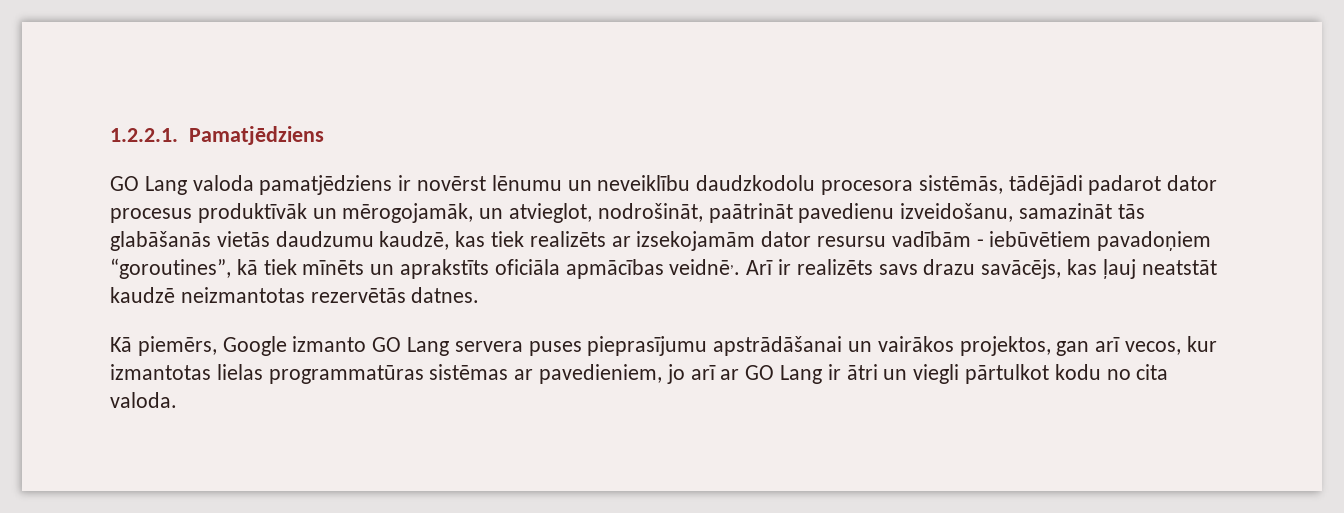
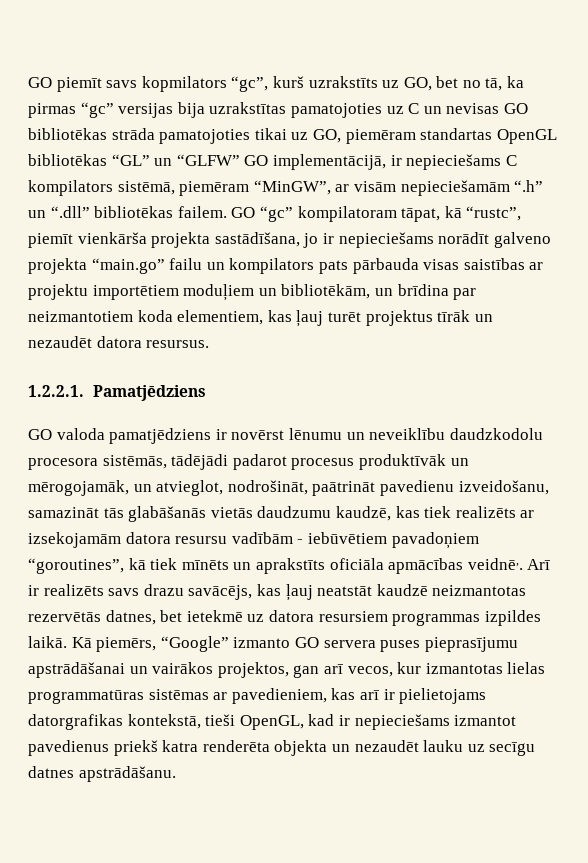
+ GO piemīt savs kopmilators “gc”, kurš uzrakstīts uz GO, bet no tā, ka pirmas “gc” versijas bija uzrakstītas pamatojoties uz C un nevisas GO bibliotēkas strāda pamatojoties tikai uz GO, piemēram standartas OpenGL bibliotēkas “GL” un “GLFW” GO implementācijā, ir nepieciešams C kompilators sistēmā, piemēram “MinGW”, ar visām nepieciešamām “.h” un “.dll” bibliotēkas failem. GO “gc” kompilatoram tāpat, kā “rustc”, piemīt vienkārša projekta sastādīšana, jo ir nepieciešams norādīt galveno projekta “main.go” failu un kompilators pats pārbauda visas saistības ar projektu importētiem moduļiem un bibliotēkām, un brīdina par neizmantotiem koda elementiem, kas ļauj turēt projektus tīrāk un nezaudēt datora resursus.
- GO Lang valoda pamatjēdziens ir novērst lēnumu un neveiklību daudzkodolu procesora sistēmās, tādējādi padarot dator procesus produktīvāk un mērogojamāk, un atvieglot, nodrošināt, paātrināt pavedienu izveidošanu, samazināt tās glabāšanās vietās daudzumu kaudzē, kas tiek realizēts ar izsekojamām dator resursu vadībām - iebūvētiem pavadoņiem “goroutines”, kā tiek mīnēts un aprakstīts oficiāla apmācības veidnē,.
+ GO valoda pamatjēdziens ir novērst lēnumu un neveiklību daudzkodolu procesora sistēmās, tādējādi padarot procesus produktīvāk un mērogojamāk, un atvieglot, nodrošināt, paātrināt pavedienu izveidošanu, samazināt tās glabāšanās vietās daudzumu kaudzē, kas tiek realizēts ar izsekojamām datora resursu vadībām - iebūvētiem pavadoņiem “goroutines”, kā tiek mīnēts un aprakstīts oficiāla apmācības veidnē,.
- Arī ir realizēts savs drazu savācējs, kas ļauj neatstāt kaudzē neizmantotas rezervētās datnes.
- Kā piemērs, Google izmanto GO Lang servera puses pieprasījumu apstrādāšanai un vairākos projektos, gan arī vecos, kur izmantotas lielas programmatūras sistēmas ar pavedieniem, jo arī ar GO Lang ir ātri un viegli pārtulkot kodu no cita valoda.
+ Arī ir realizēts savs drazu savācējs, kas ļauj neatstāt kaudzē neizmantotas rezervētās datnes, bet ietekmē uz datora resursiem programmas izpildes laikā. Kā piemērs, “Google” izmanto GO servera puses pieprasījumu apstrādāšanai un vairākos projektos, gan arī vecos, kur izmantotas lielas programmatūras sistēmas ar pavedieniem, kas arī ir pielietojams datorgrafikas kontekstā, tieši OpenGL, kad ir nepieciešams izmantot pavedienus priekš katra renderēta objekta un nezaudēt lauku uz secīgu datnes apstrādāšanu.

